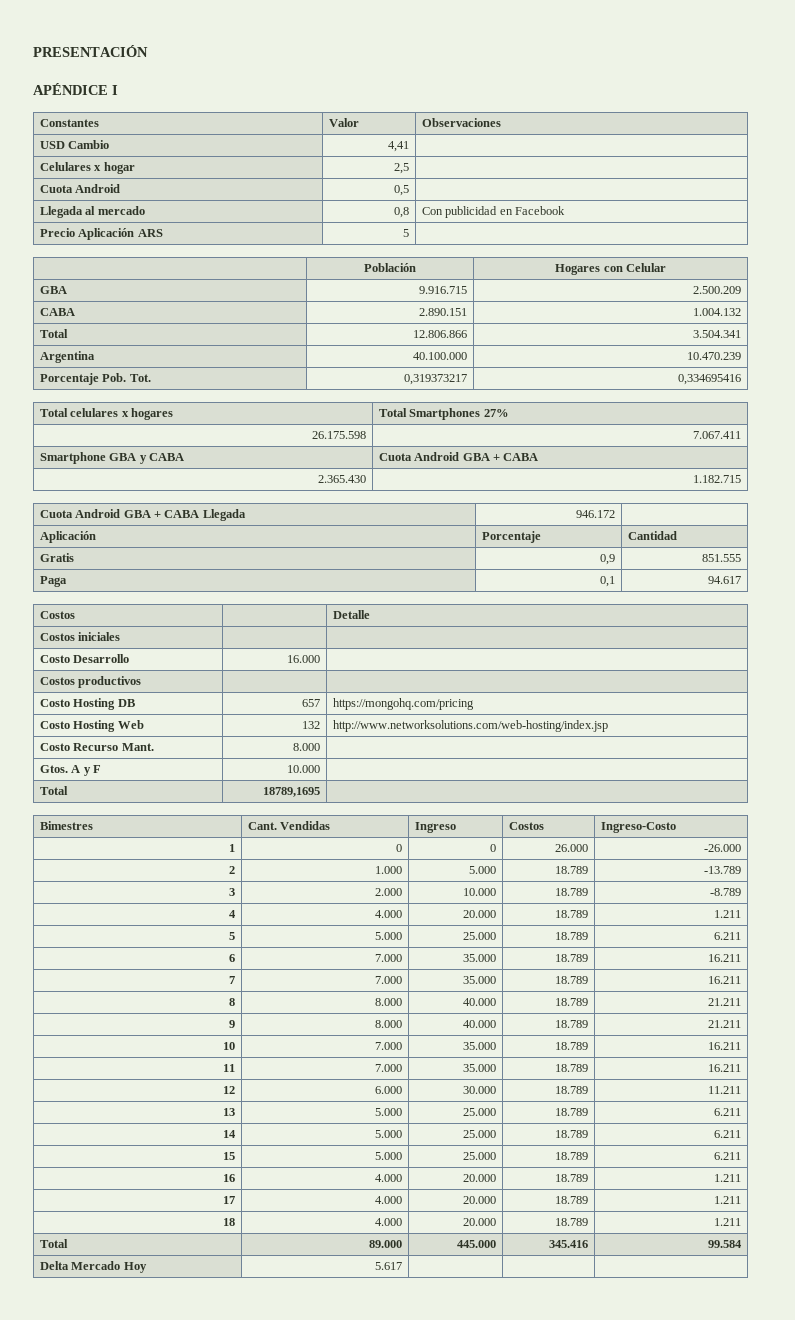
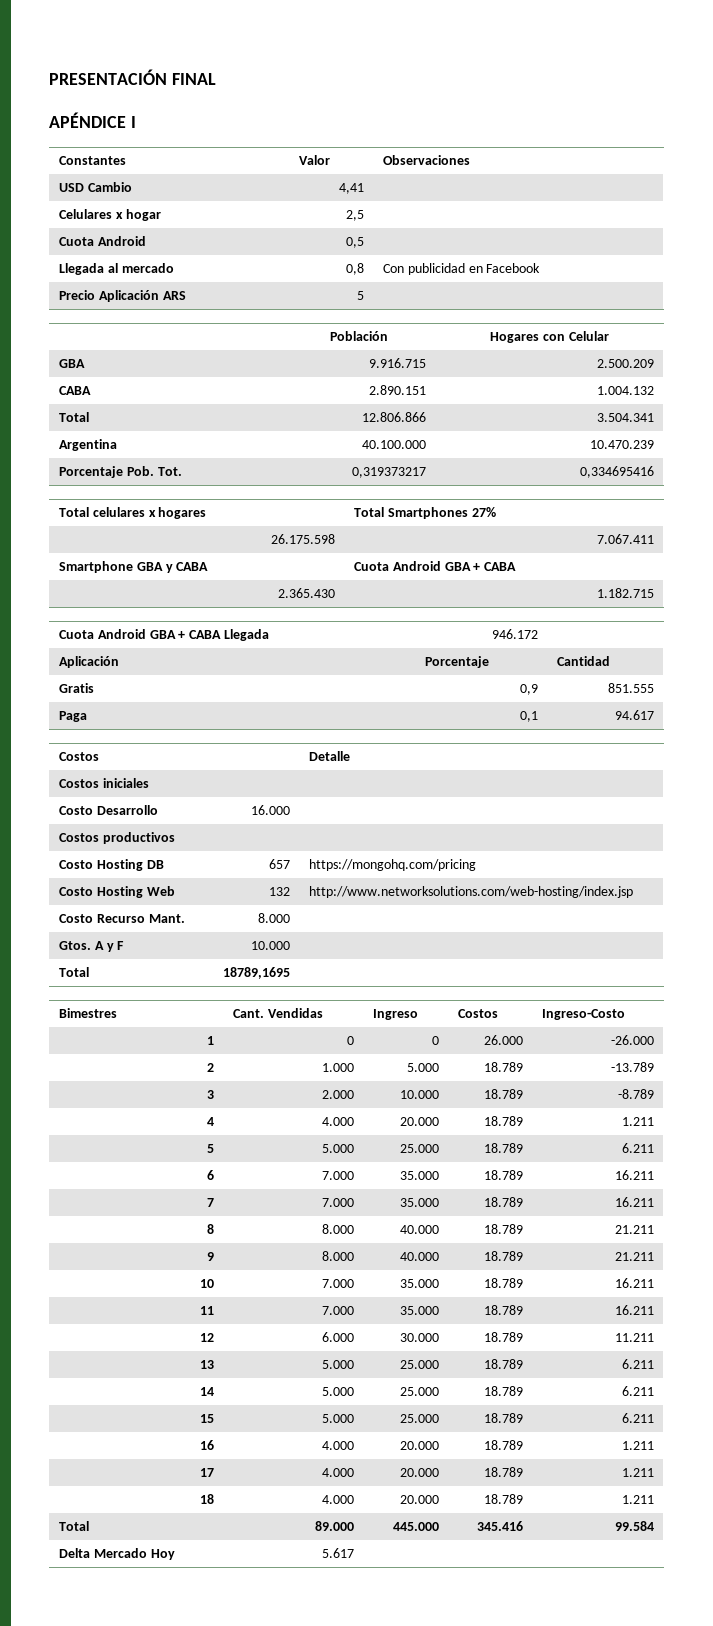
- PRESENTACIÓN
+ PRESENTACIÓN FINAL

